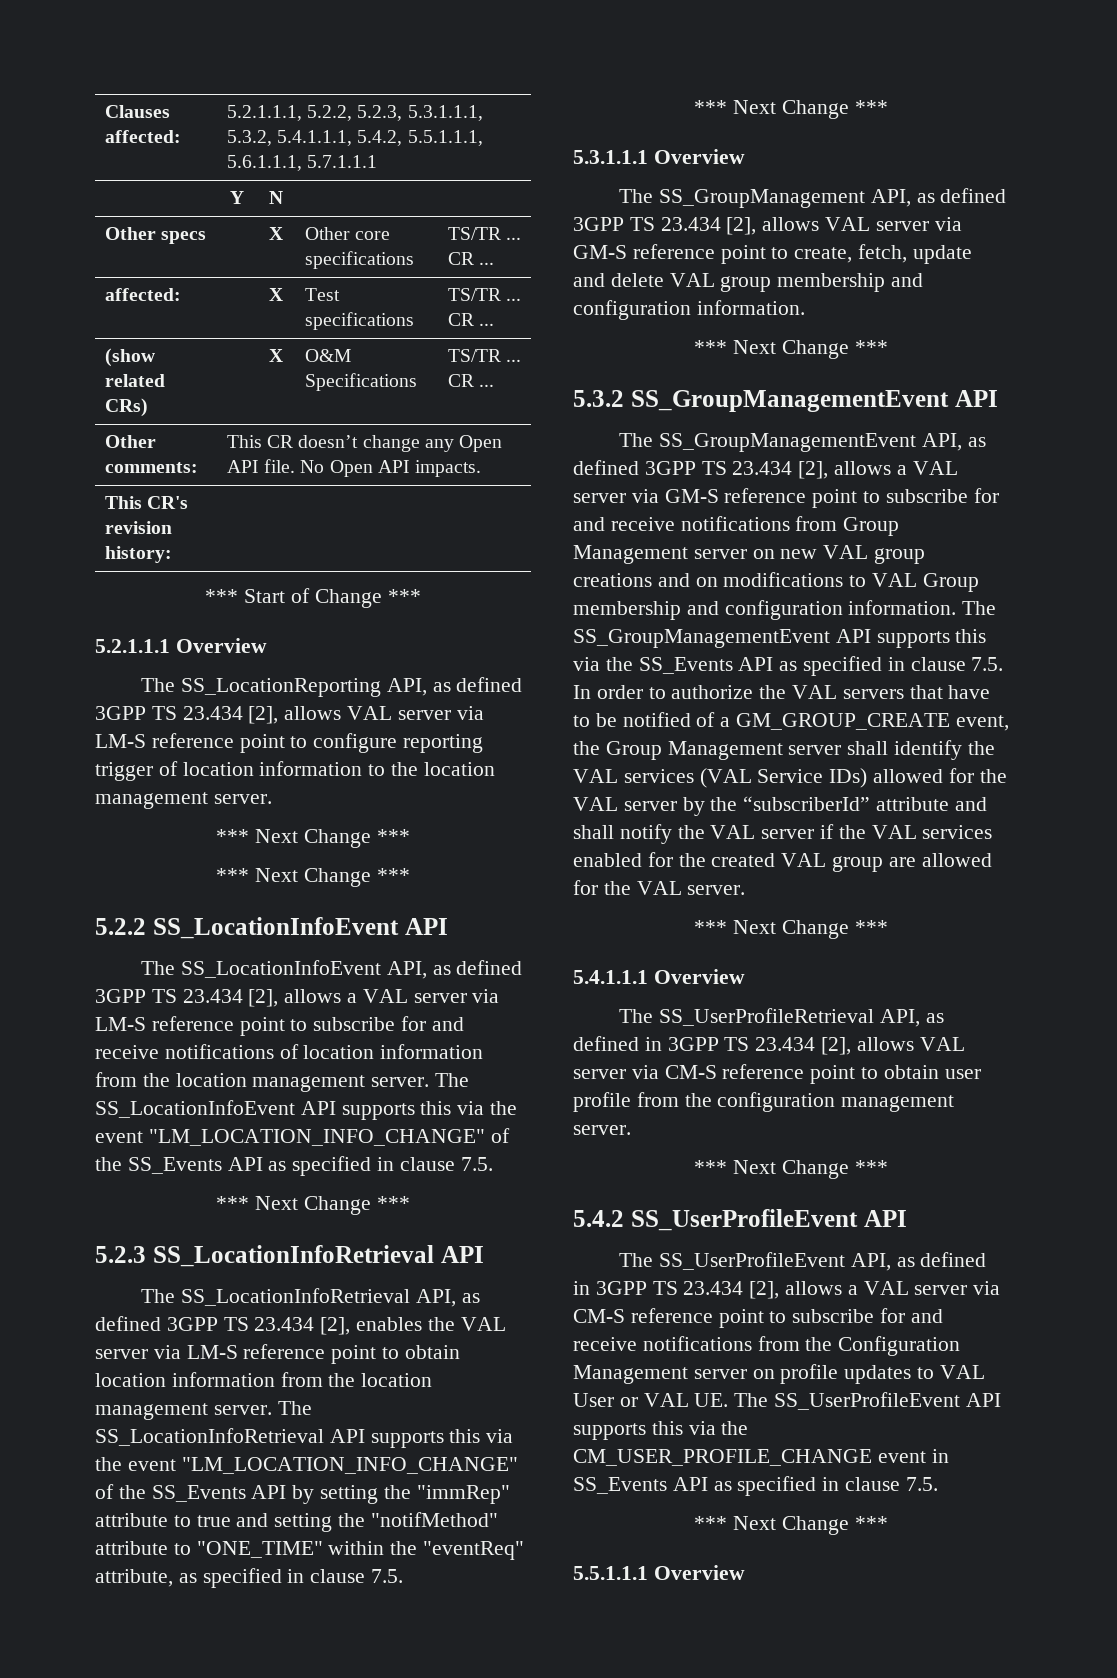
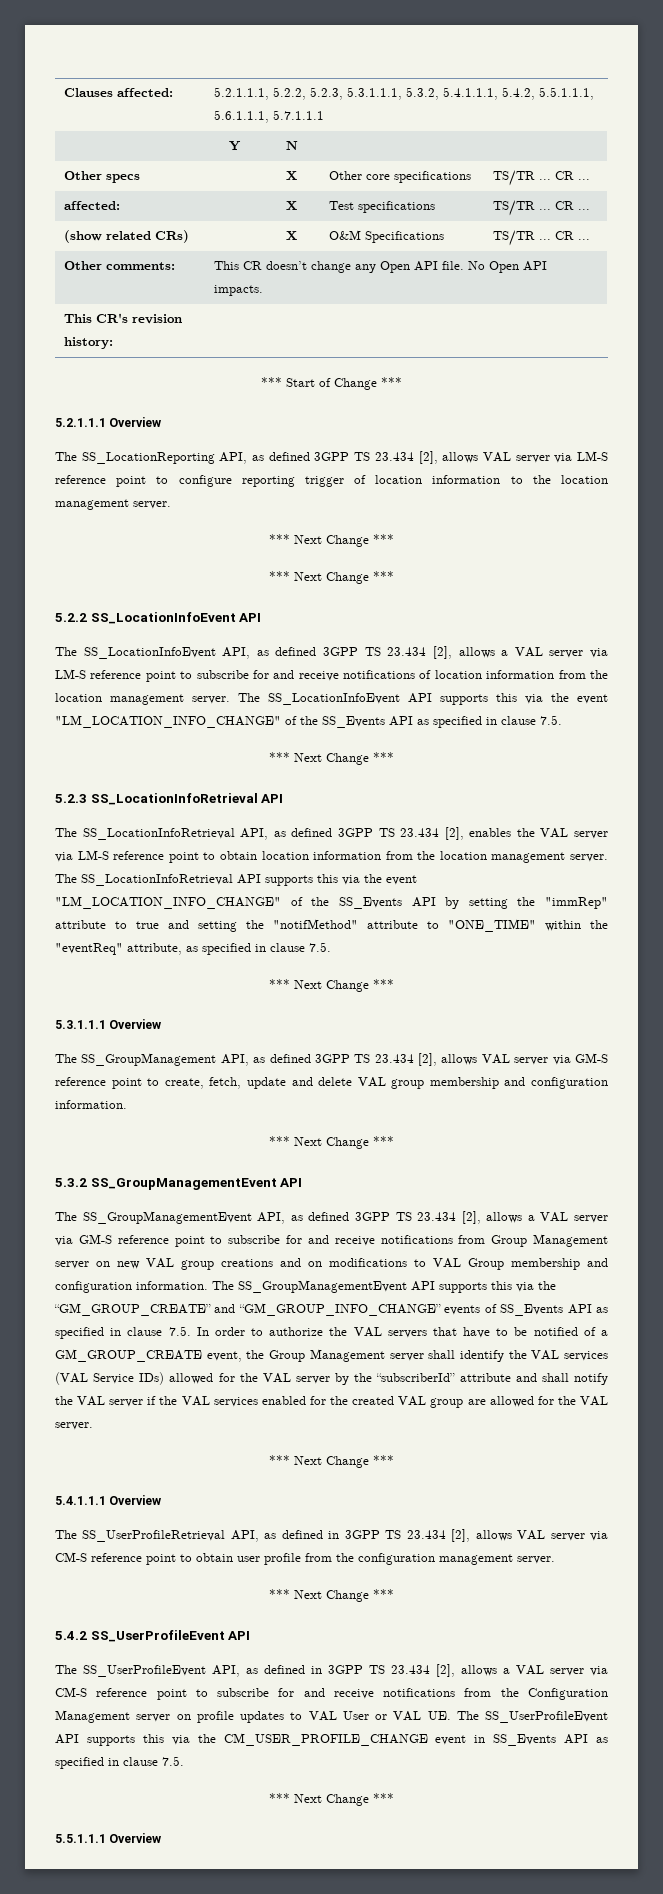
- The SS_GroupManagementEvent API supports this via the SS_Events API as specified in clause 7.5. In order to authorize the VAL servers that have to be notified of a GM_GROUP_CREATE event, the Group Management server shall identify the VAL services (VAL Service IDs) allowed for the VAL server by the “subscriberId” attribute and shall notify the VAL server if the VAL services enabled for the created VAL group are allowed for the VAL server.
+ The SS_GroupManagementEvent API supports this via the “GM_GROUP_CREATE” and “GM_GROUP_INFO_CHANGE” events of SS_Events API as specified in clause 7.5. In order to authorize the VAL servers that have to be notified of a GM_GROUP_CREATE event, the Group Management server shall identify the VAL services (VAL Service IDs) allowed for the VAL server by the “subscriberId” attribute and shall notify the VAL server if the VAL services enabled for the created VAL group are allowed for the VAL server.

